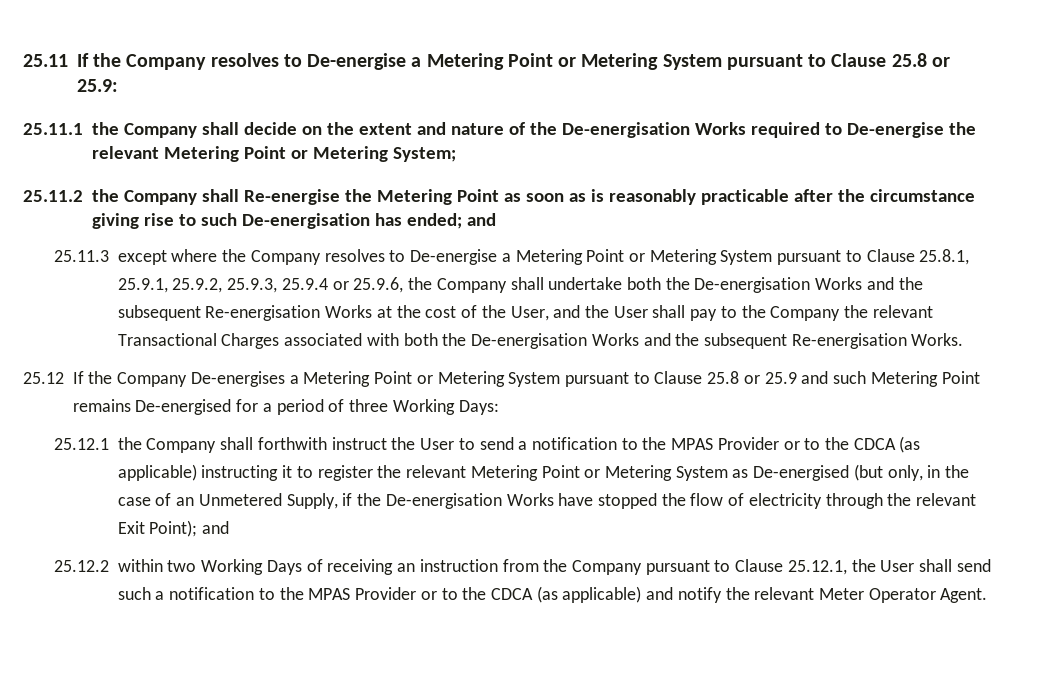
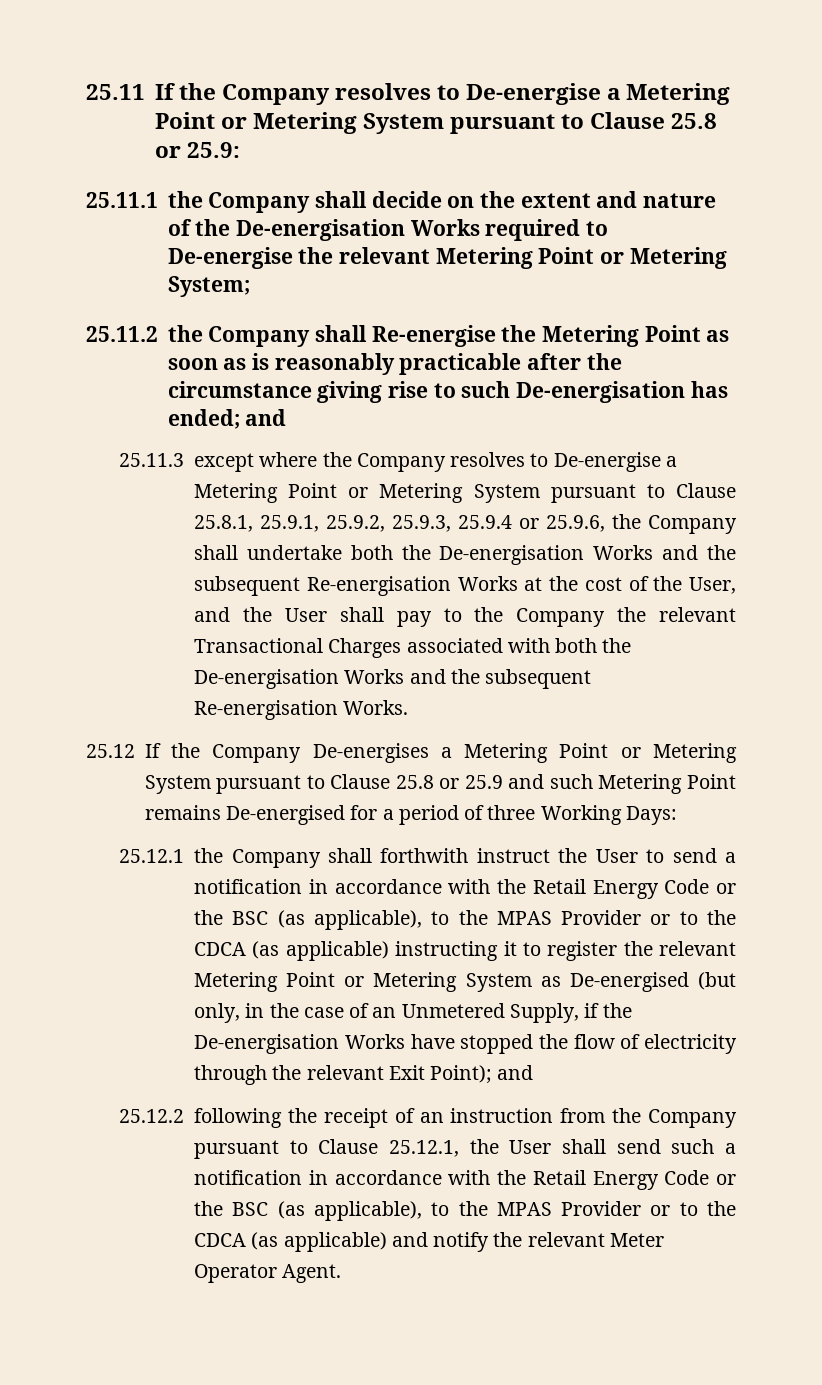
- 25.12.1 the Company shall forthwith instruct the User to send a notification to the MPAS Provider or to the CDCA (as applicable) instructing it to register the relevant Metering Point or Metering System as De-energised (but only, in the case of an Unmetered Supply, if the De-energisation Works have stopped the flow of electricity through the relevant Exit Point); and
+ 25.12.1 the Company shall forthwith instruct the User to send a notification in accordance with the Retail Energy Code or the BSC (as applicable), to the MPAS Provider or to the CDCA (as applicable) instructing it to register the relevant Metering Point or Metering System as De-energised (but only, in the case of an Unmetered Supply, if the De-energisation Works have stopped the flow of electricity through the relevant Exit Point); and
- 25.12.2 within two Working Days of receiving an instruction from the Company pursuant to Clause 25.12.1, the User shall send such a notification to the MPAS Provider or to the CDCA (as applicable) and notify the relevant Meter Operator Agent.
+ 25.12.2 following the receipt of an instruction from the Company pursuant to Clause 25.12.1, the User shall send such a notification in accordance with the Retail Energy Code or the BSC (as applicable), to the MPAS Provider or to the CDCA (as applicable) and notify the relevant Meter Operator Agent.

